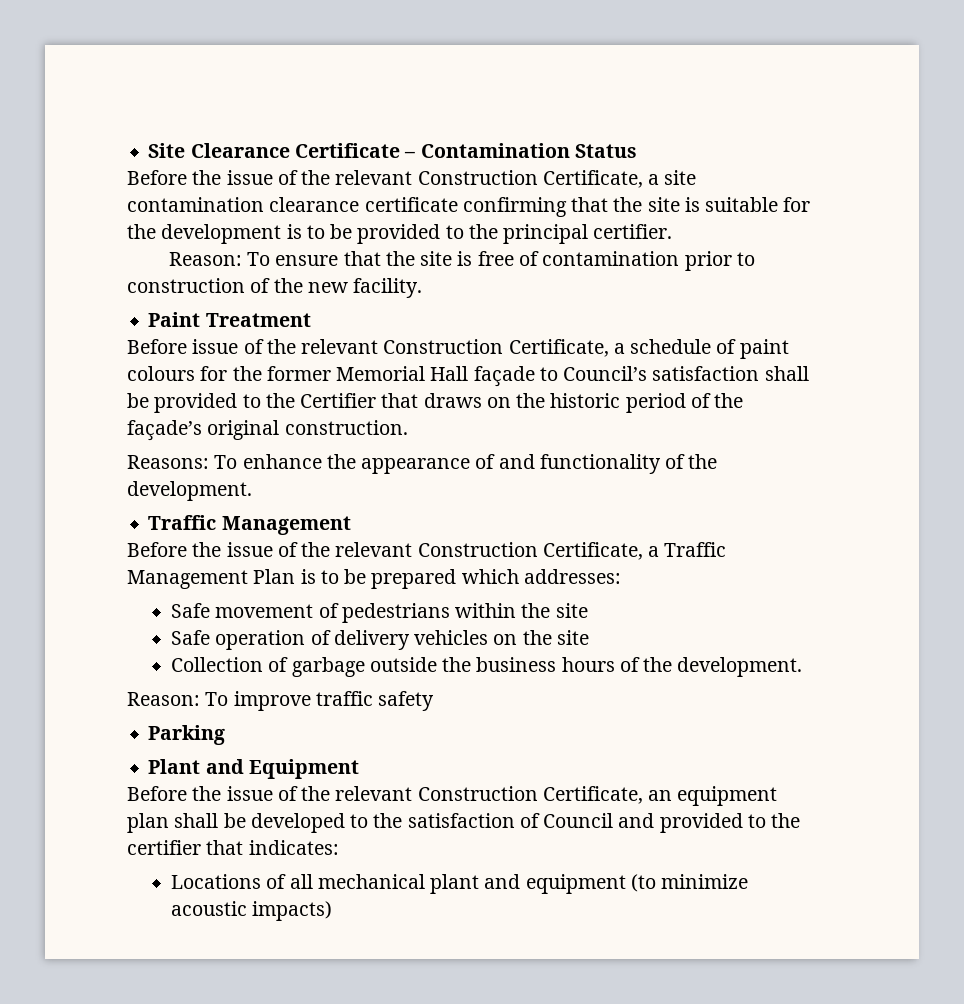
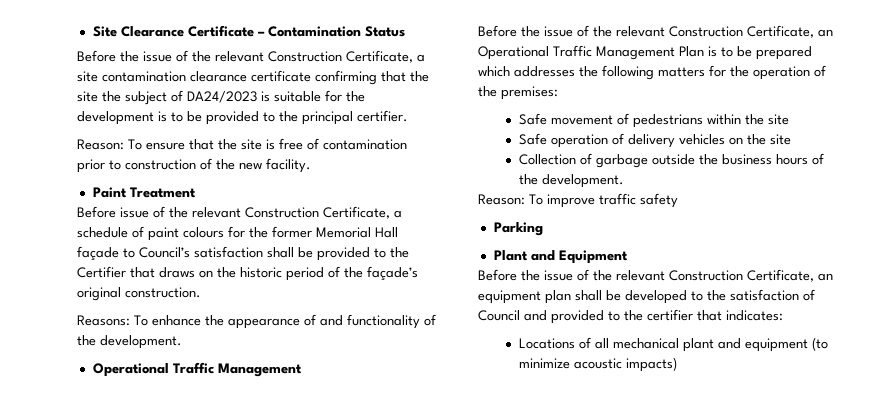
- Before the issue of the relevant Construction Certificate, a site contamination clearance certificate confirming that the site is suitable for the development is to be provided to the principal certifier.
+ Before the issue of the relevant Construction Certificate, a site contamination clearance certificate confirming that the site the subject of DA24/2023 is suitable for the development is to be provided to the principal certifier.
  Reasons: To enhance the appearance of and functionality of the development.
- Traffic Management
+ Operational Traffic Management
- Before the issue of the relevant Construction Certificate, a Traffic Management Plan is to be prepared which addresses:
+ Before the issue of the relevant Construction Certificate, an Operational Traffic Management Plan is to be prepared which addresses the following matters for the operation of the premises:

